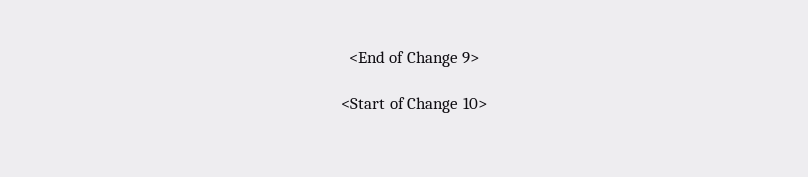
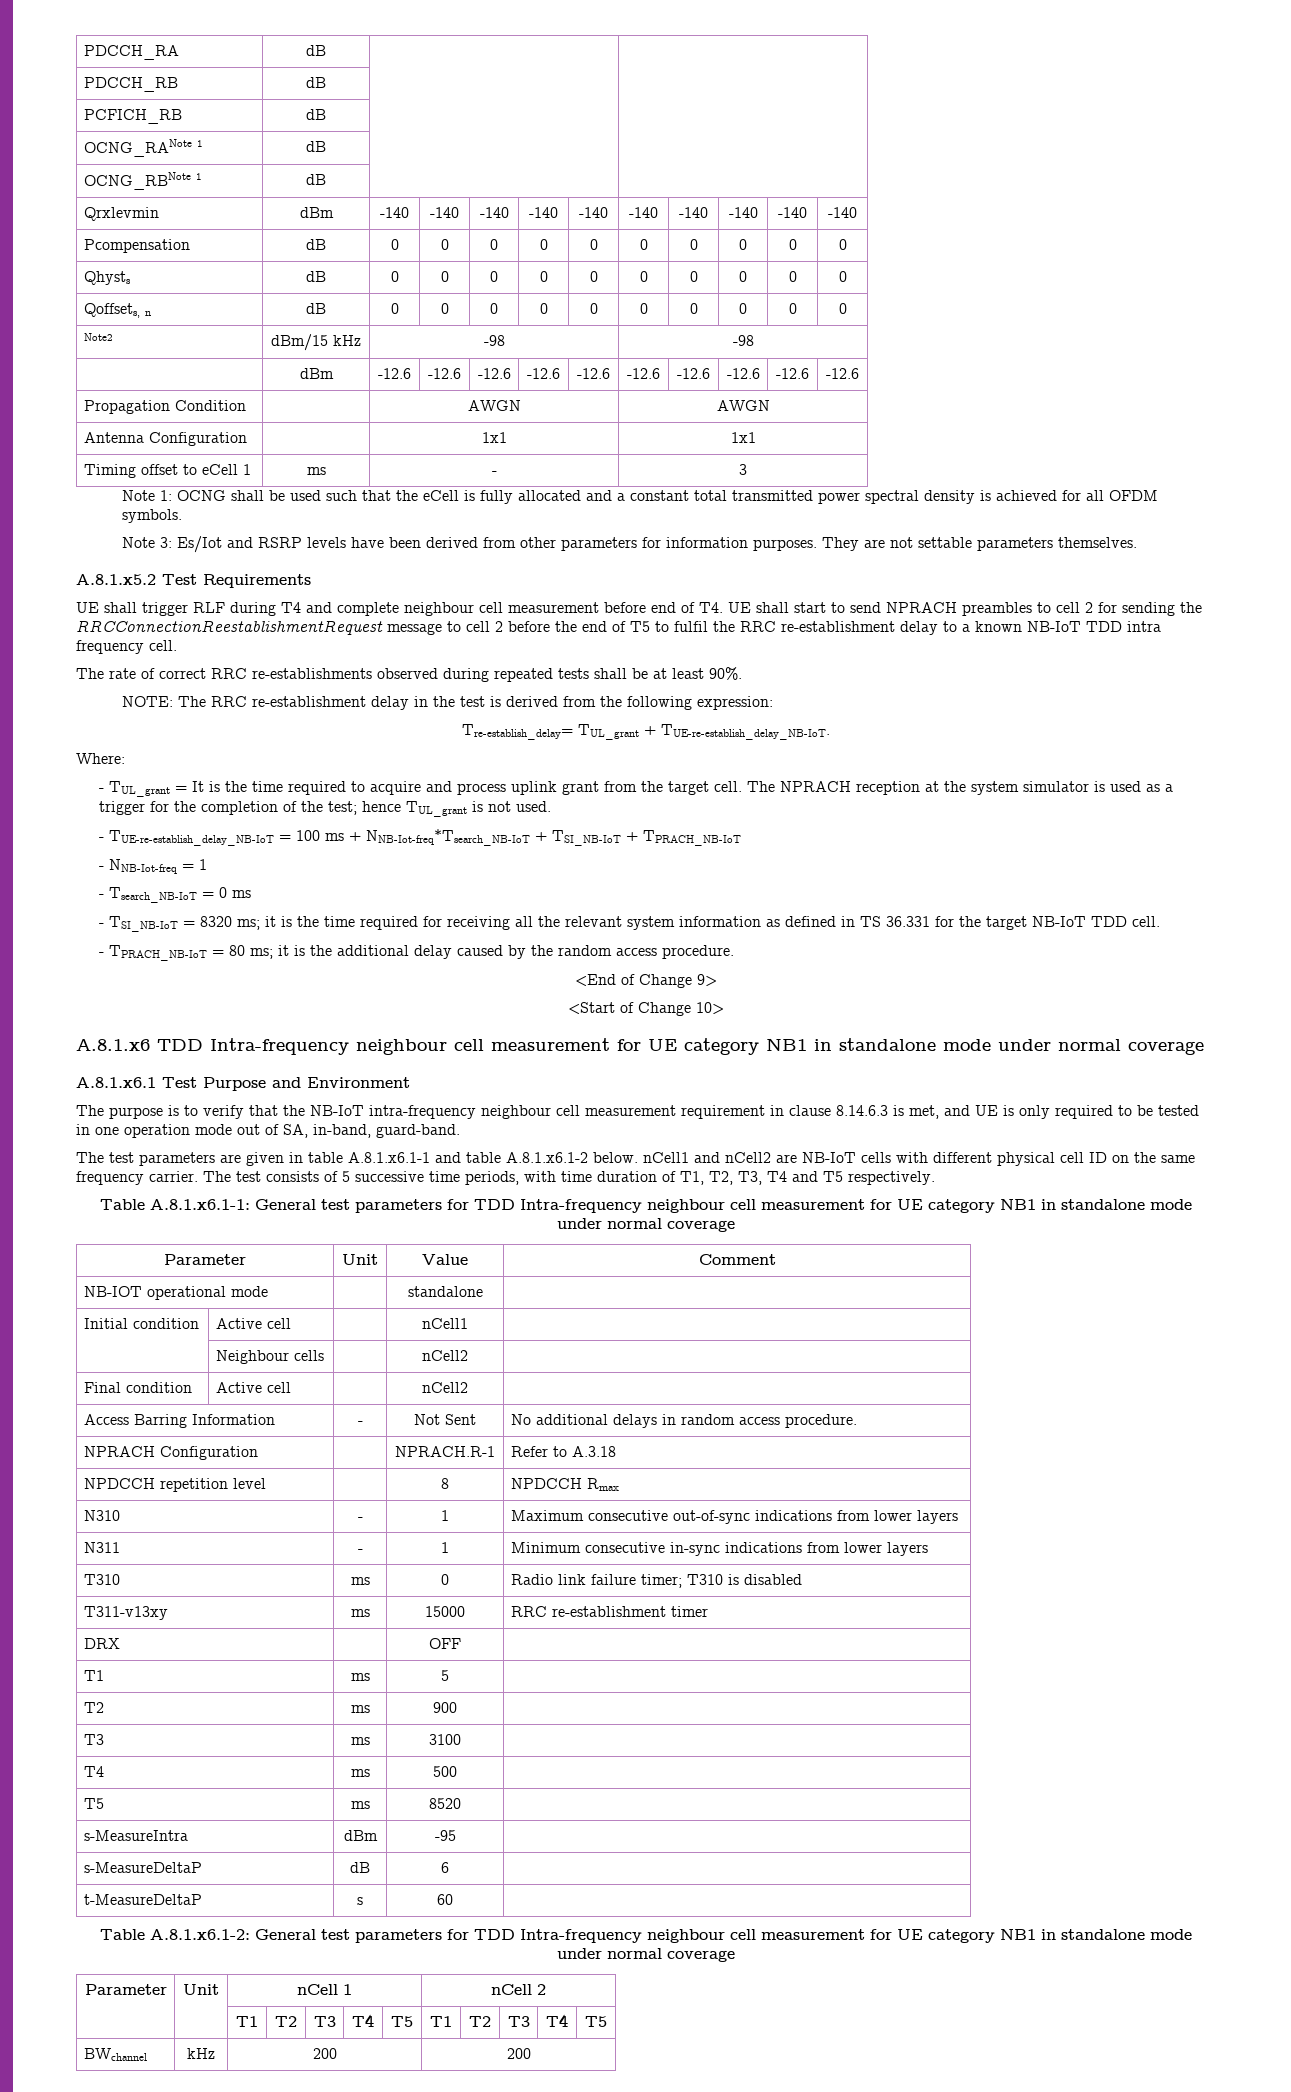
+ PDCCH_RA | dB | |
+ PDCCH_RB | dB | |
+ PCFICH_RB | dB | |
+ OCNG_RANote 1 | dB | |
+ OCNG_RBNote 1 | dB | |
+ Qrxlevmin | dBm | -140 | -140 | -140 | -140 | -140 | -140 | -140 | -140 | -140 | -140
+ Pcompensation | dB | 0 | 0 | 0 | 0 | 0 | 0 | 0 | 0 | 0 | 0
+ Qhysts | dB | 0 | 0 | 0 | 0 | 0 | 0 | 0 | 0 | 0 | 0
+ Qoffsets, n | dB | 0 | 0 | 0 | 0 | 0 | 0 | 0 | 0 | 0 | 0
+ Note2 | dBm/15 kHz | -98 | -98
+ | dBm | -12.6 | -12.6 | -12.6 | -12.6 | -12.6 | -12.6 | -12.6 | -12.6 | -12.6 | -12.6
+ Propagation Condition | | AWGN | AWGN
+ Antenna Configuration | | 1x1 | 1x1
+ Timing offset to eCell 1 | ms | - | 3
+ Note 1: OCNG shall be used such that the eCell is fully allocated and a constant total transmitted power spectral density is achieved for all OFDM symbols.
+ Note 3: Es/Iot and RSRP levels have been derived from other parameters for information purposes. They are not settable parameters themselves.
+ A.8.1.x5.2 Test Requirements
+ UE shall trigger RLF during T4 and complete neighbour cell measurement before end of T4. UE shall start to send NPRACH preambles to cell 2 for sending the RRCConnectionReestablishmentRequest message to cell 2 before the end of T5 to fulfil the RRC re-establishment delay to a known NB-IoT TDD intra frequency cell.
+ The rate of correct RRC re-establishments observed during repeated tests shall be at least 90%.
+ NOTE: The RRC re-establishment delay in the test is derived from the following expression:
+ Tre-establish_delay= TUL_grant + TUE-re-establish_delay_NB-IoT.
+ Where:
+ - TUL_grant = It is the time required to acquire and process uplink grant from the target cell. The NPRACH reception at the system simulator is used as a trigger for the completion of the test; hence TUL_grant is not used.
+ - TUE-re-establish_delay_NB-IoT = 100 ms + NNB-Iot-freq*Tsearch_NB-IoT + TSI_NB-IoT + TPRACH_NB-IoT
+ - NNB-Iot-freq = 1
+ - Tsearch_NB-IoT = 0 ms
+ - TSI_NB-IoT = 8320 ms; it is the time required for receiving all the relevant system information as defined in TS 36.331 for the target NB-IoT TDD cell.
+ - TPRACH_NB-IoT = 80 ms; it is the additional delay caused by the random access procedure.
+ A.8.1.x6 TDD Intra-frequency neighbour cell measurement for UE category NB1 in standalone mode under normal coverage
+ A.8.1.x6.1 Test Purpose and Environment
+ The purpose is to verify that the NB-IoT intra-frequency neighbour cell measurement requirement in clause 8.14.6.3 is met, and UE is only required to be tested in one operation mode out of SA, in-band, guard-band.
+ The test parameters are given in table A.8.1.x6.1-1 and table A.8.1.x6.1-2 below. nCell1 and nCell2 are NB-IoT cells with different physical cell ID on the same frequency carrier. The test consists of 5 successive time periods, with time duration of T1, T2, T3, T4 and T5 respectively.
+ Table A.8.1.x6.1-1: General test parameters for TDD Intra-frequency neighbour cell measurement for UE category NB1 in standalone mode under normal coverage
+ Parameter | Unit | Value | Comment
+ NB-IOT operational mode | | standalone |
+ Initial condition | Active cell | | nCell1 |
+ | Neighbour cells | | nCell2 |
+ Final condition | Active cell | | nCell2 |
+ Access Barring Information | - | Not Sent | No additional delays in random access procedure.
+ NPRACH Configuration | | NPRACH.R-1 | Refer to A.3.18
+ NPDCCH repetition level | | 8 | NPDCCH Rmax
+ N310 | - | 1 | Maximum consecutive out-of-sync indications from lower layers
+ N311 | - | 1 | Minimum consecutive in-sync indications from lower layers
+ T310 | ms | 0 | Radio link failure timer; T310 is disabled
+ T311-v13xy | ms | 15000 | RRC re-establishment timer
+ DRX | | OFF |
+ T1 | ms | 5 |
+ T2 | ms | 900 |
+ T3 | ms | 3100 |
+ T4 | ms | 500 |
+ T5 | ms | 8520 |
+ s-MeasureIntra | dBm | -95 |
+ s-MeasureDeltaP | dB | 6 |
+ t-MeasureDeltaP | s | 60 |
+ Table A.8.1.x6.1-2: General test parameters for TDD Intra-frequency neighbour cell measurement for UE category NB1 in standalone mode under normal coverage
+ Parameter | Unit | nCell 1 | nCell 2
+ | | T1 | T2 | T3 | T4 | T5 | T1 | T2 | T3 | T4 | T5
+ BWchannel | kHz | 200 | 200

